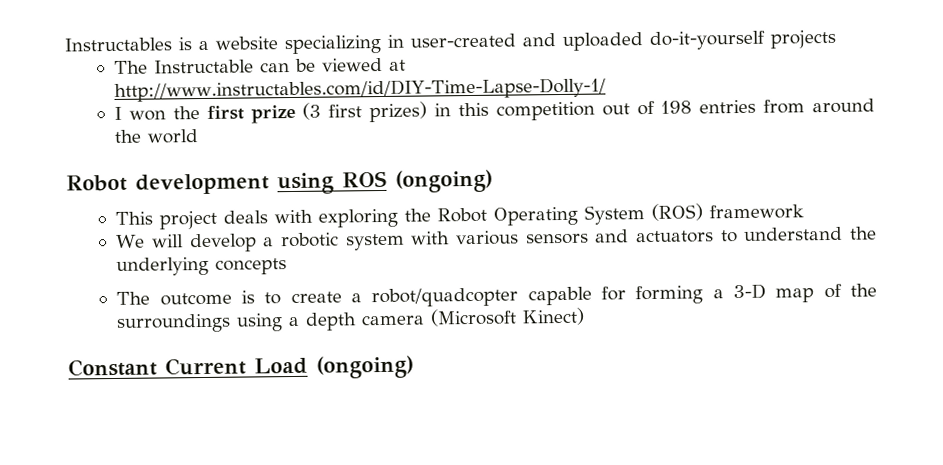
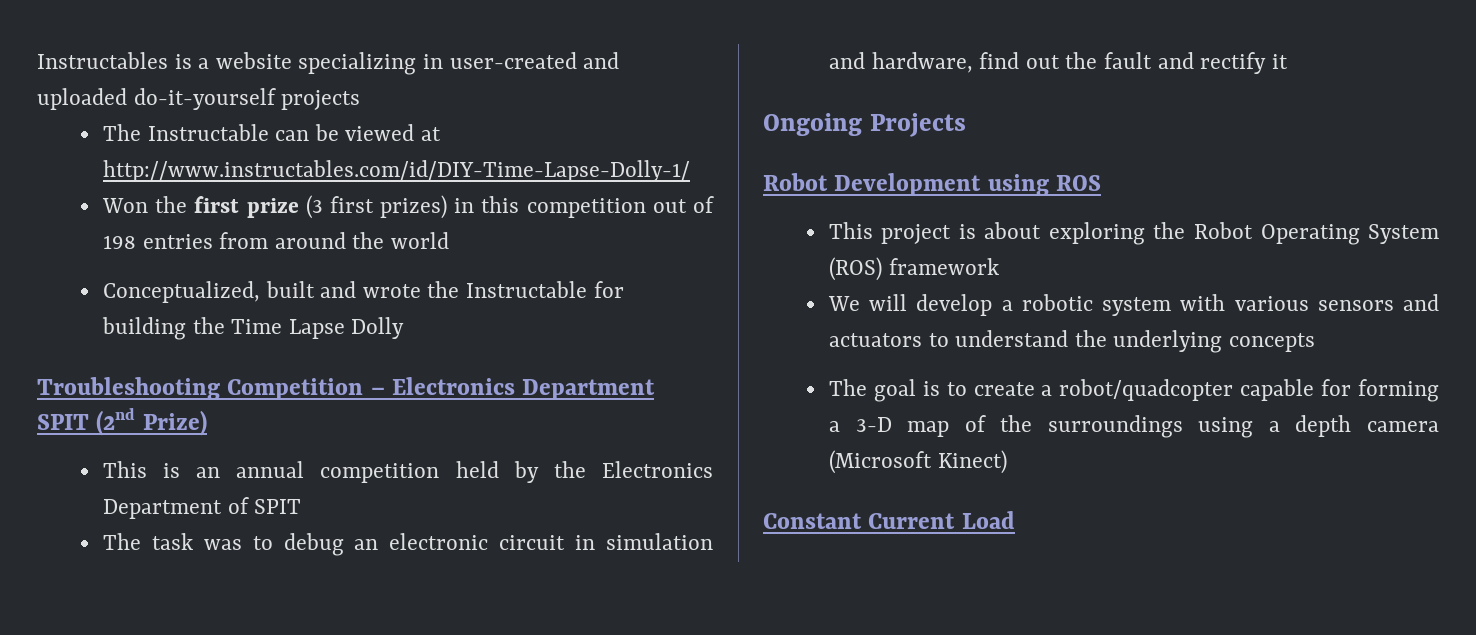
- I won the first prize (3 first prizes) in this competition out of 198 entries from around the world
+ Won the first prize (3 first prizes) in this competition out of 198 entries from around the world
- Robot development using ROS (ongoing)
+ Conceptualized, built and wrote the Instructable for building the Time Lapse Dolly
+ Troubleshooting Competition – Electronics Department SPIT (2nd Prize)
+ This is an annual competition held by the Electronics Department of SPIT
+ The task was to debug an electronic circuit in simulation and hardware, find out the fault and rectify it
+ Ongoing Projects
+ Robot Development using ROS
- This project deals with exploring the Robot Operating System (ROS) framework
+ This project is about exploring the Robot Operating System (ROS) framework
- The outcome is to create a robot/quadcopter capable for forming a 3-D map of the surroundings using a depth camera (Microsoft Kinect)
+ The goal is to create a robot/quadcopter capable for forming a 3-D map of the surroundings using a depth camera (Microsoft Kinect)
- Constant Current Load (ongoing)
+ Constant Current Load

